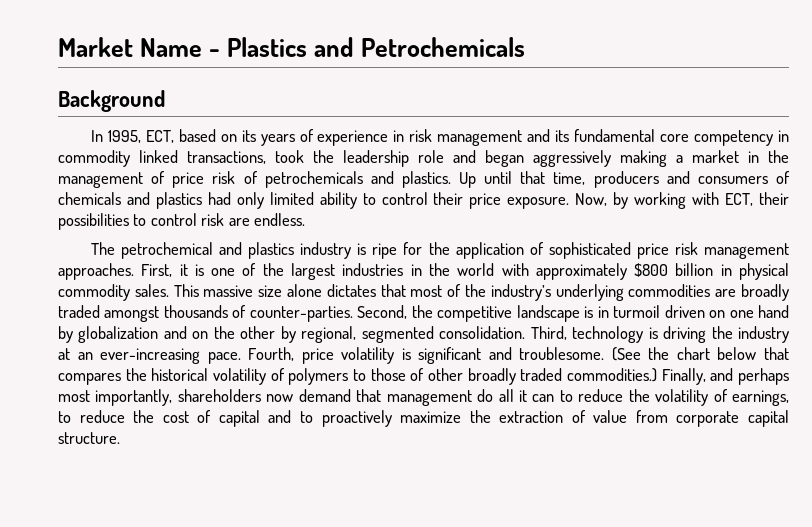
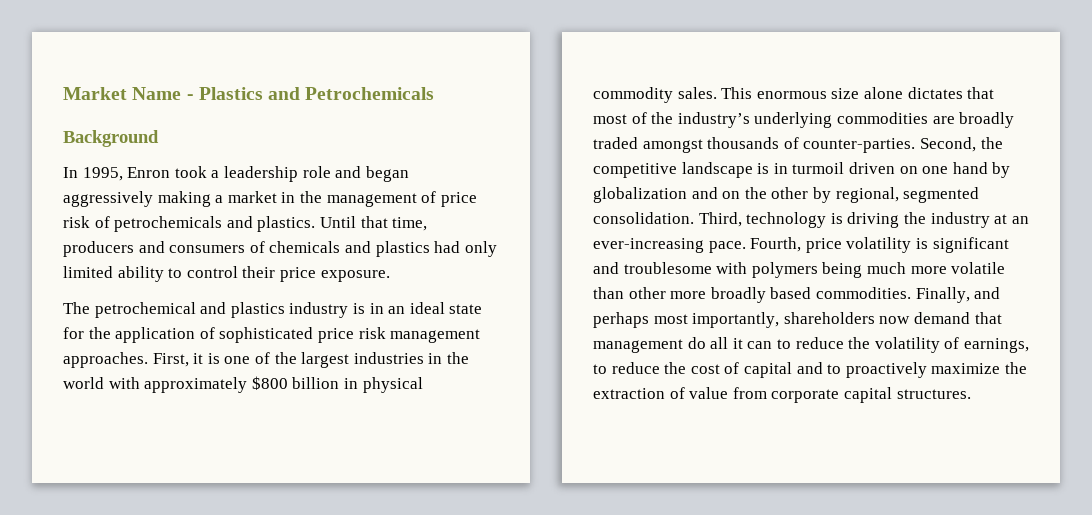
- In 1995, ECT, based on its years of experience in risk management and its fundamental core competency in commodity linked transactions, took the leadership role and began aggressively making a market in the management of price risk of petrochemicals and plastics.
+ In 1995, Enron took a leadership role and began aggressively making a market in the management of price risk of petrochemicals and plastics.
- Up until that time, producers and consumers of chemicals and plastics had only limited ability to control their price exposure. Now, by working with ECT, their possibilities to control risk are endless.
+ Until that time, producers and consumers of chemicals and plastics had only limited ability to control their price exposure.
- The petrochemical and plastics industry is ripe for the application of sophisticated price risk management approaches.
+ The petrochemical and plastics industry is in an ideal state for the application of sophisticated price risk management approaches.
- This massive size alone dictates that most of the industry’s underlying commodities are broadly traded amongst thousands of counter-parties.
+ This enormous size alone dictates that most of the industry’s underlying commodities are broadly traded amongst thousands of counter-parties.
- Fourth, price volatility is significant and troublesome. (See the chart below that compares the historical volatility of polymers to those of other broadly traded commodities.)
+ Fourth, price volatility is significant and troublesome with polymers being much more volatile than other more broadly based commodities.
- Finally, and perhaps most importantly, shareholders now demand that management do all it can to reduce the volatility of earnings, to reduce the cost of capital and to proactively maximize the extraction of value from corporate capital structure.
+ Finally, and perhaps most importantly, shareholders now demand that management do all it can to reduce the volatility of earnings, to reduce the cost of capital and to proactively maximize the extraction of value from corporate capital structures.

